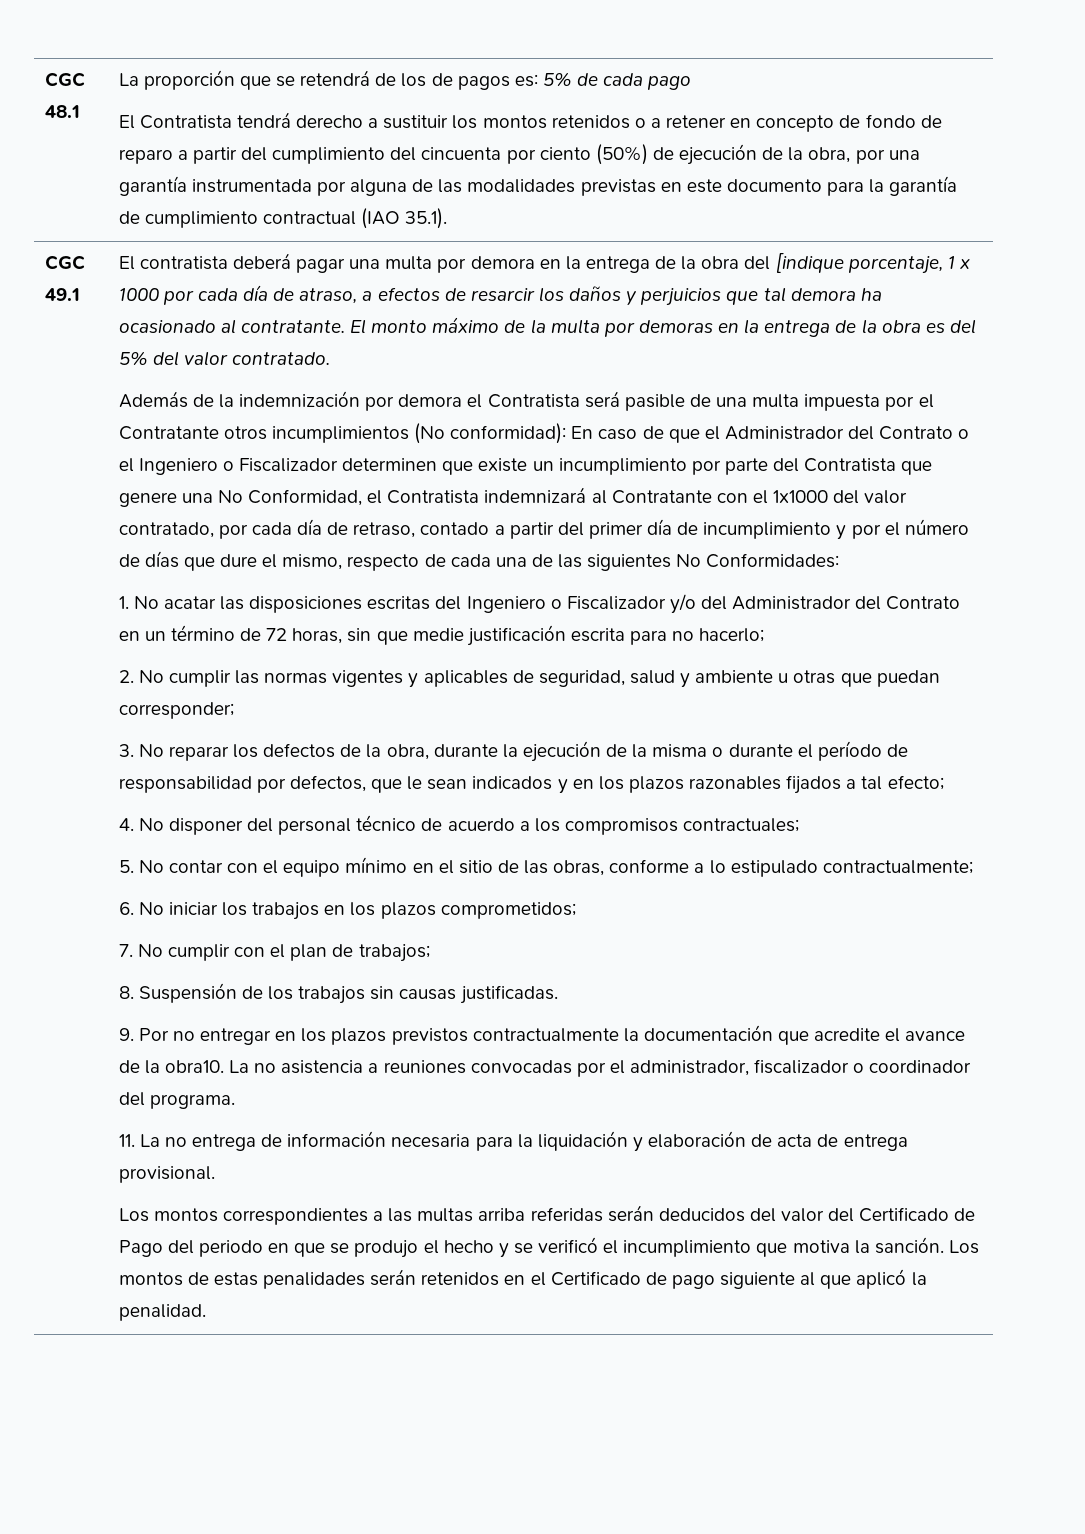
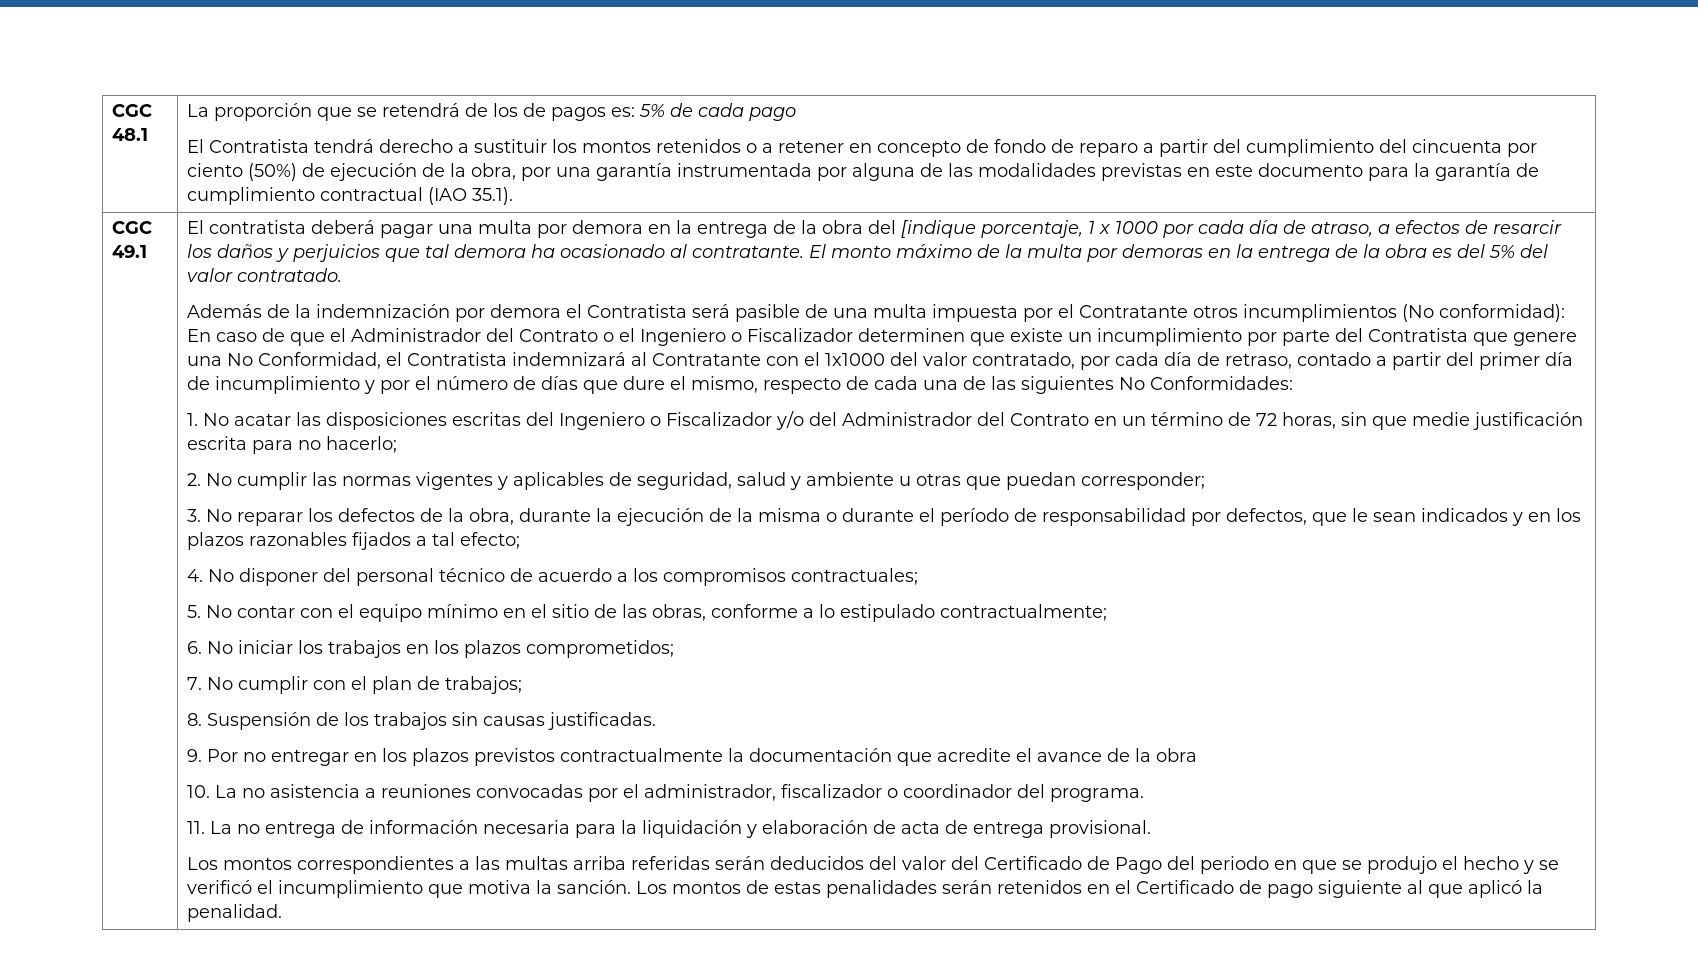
- 9. Por no entregar en los plazos previstos contractualmente la documentación que acredite el avance de la obra10. La no asistencia a reuniones convocadas por el administrador, fiscalizador o coordinador del programa.
+ 9. Por no entregar en los plazos previstos contractualmente la documentación que acredite el avance de la obra
+ 10. La no asistencia a reuniones convocadas por el administrador, fiscalizador o coordinador del programa.

